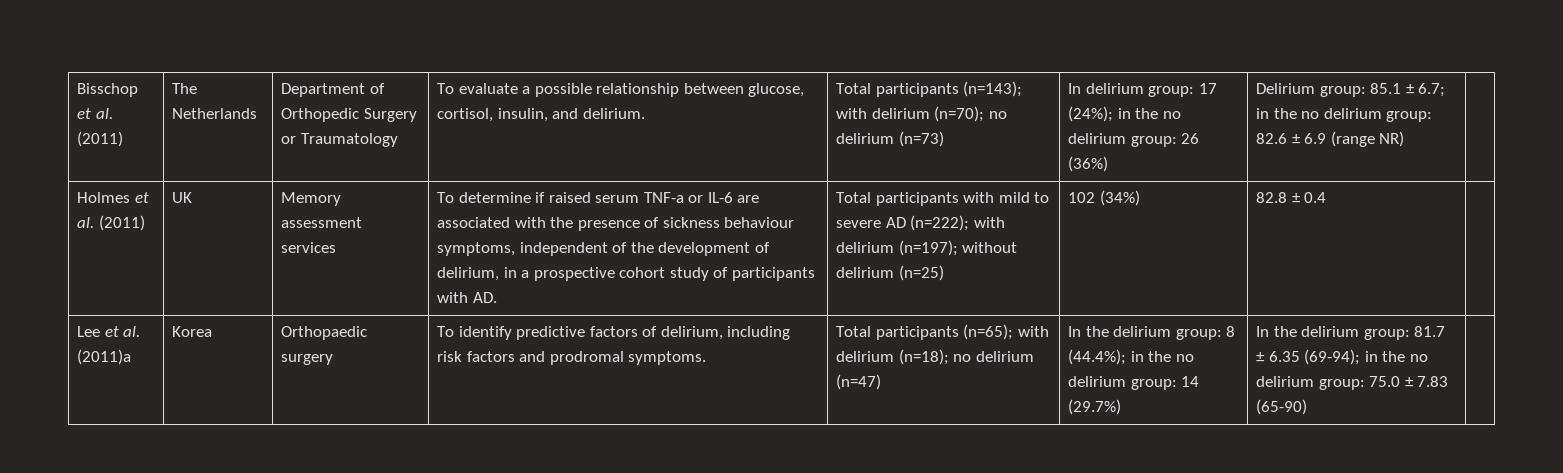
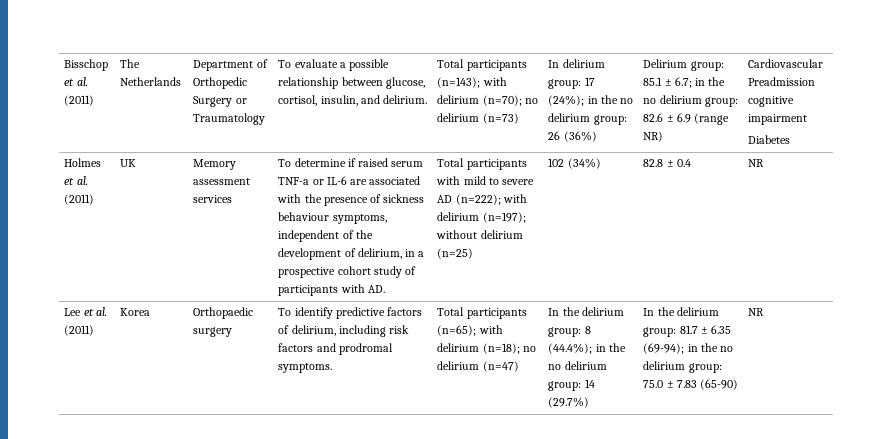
+ Cardiovascular Preadmission cognitive impairment
+ Diabetes
- 82.8 ± 0.4
+ 82.8 ± 0.4 | NR
- Lee et al. (2011)a
+ Lee et al. (2011)
- In the delirium group: 81.7 ± 6.35 (69-94); in the no delirium group: 75.0 ± 7.83 (65-90)
+ In the delirium group: 81.7 ± 6.35 (69-94); in the no delirium group: 75.0 ± 7.83 (65-90) | NR

